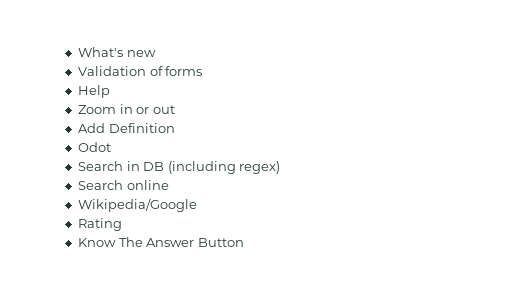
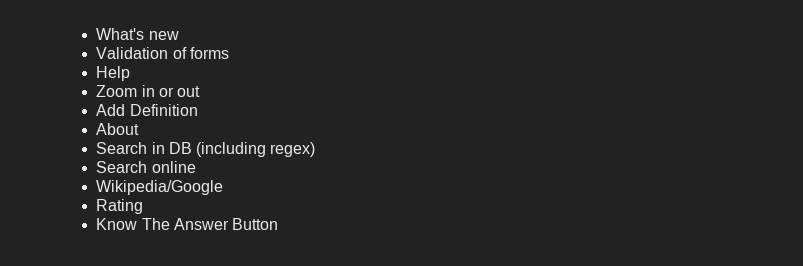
- Odot
+ About

